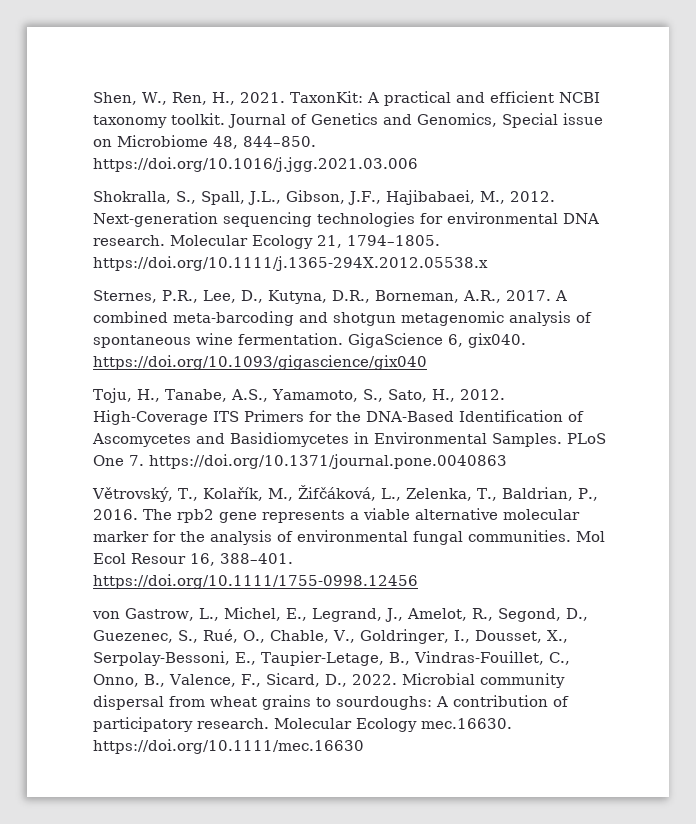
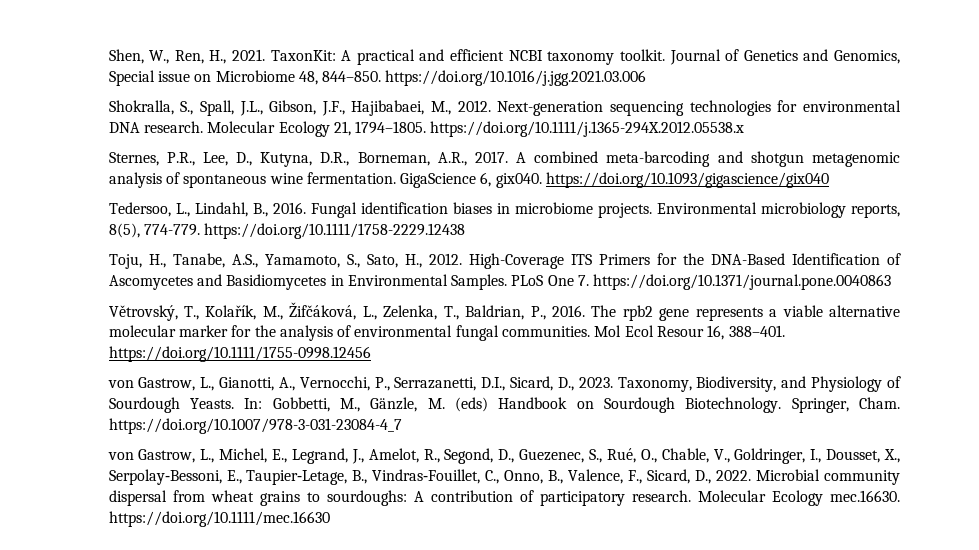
+ Tedersoo, L., Lindahl, B., 2016. Fungal identification biases in microbiome projects. Environmental microbiology reports, 8(5), 774-779. https://doi.org/10.1111/1758-2229.12438
+ von Gastrow, L., Gianotti, A., Vernocchi, P., Serrazanetti, D.I., Sicard, D., 2023. Taxonomy, Biodiversity, and Physiology of Sourdough Yeasts. In: Gobbetti, M., Gänzle, M. (eds) Handbook on Sourdough Biotechnology. Springer, Cham. https://doi.org/10.1007/978-3-031-23084-4_7

